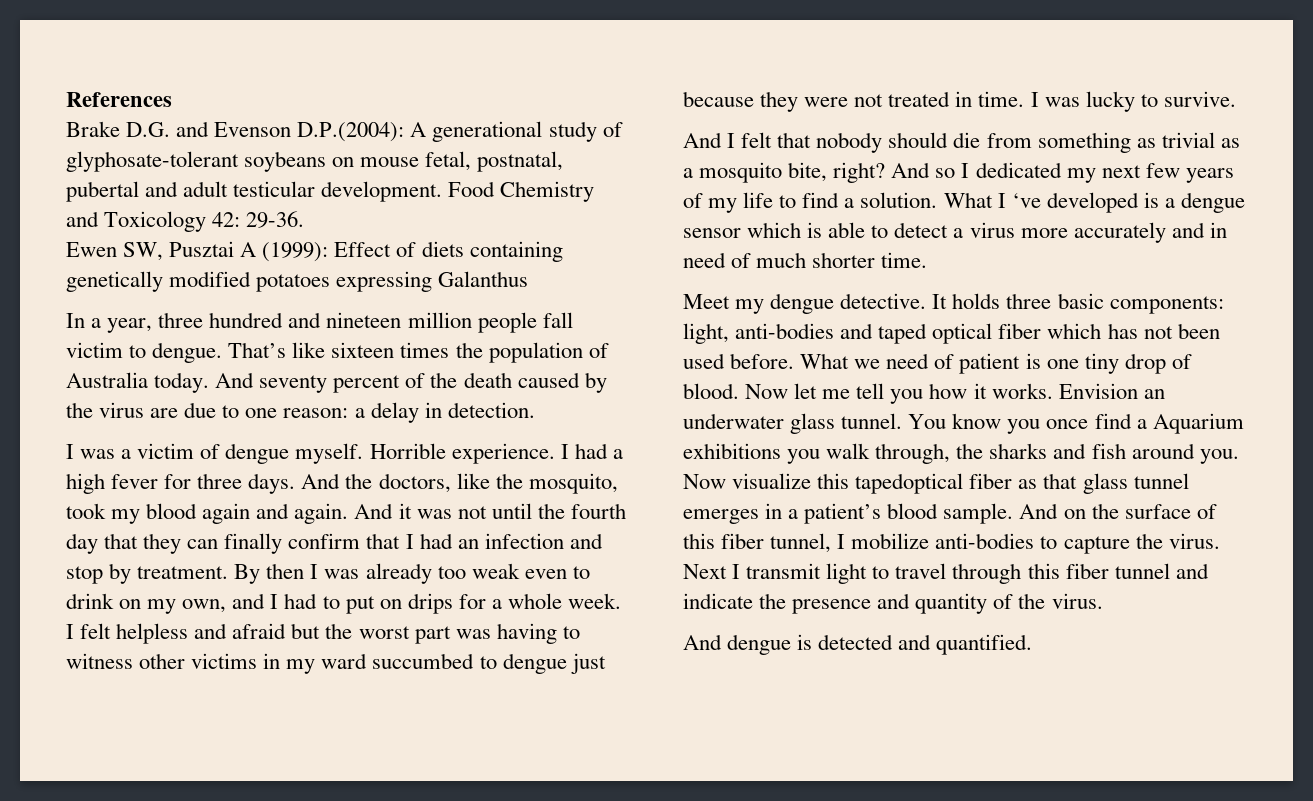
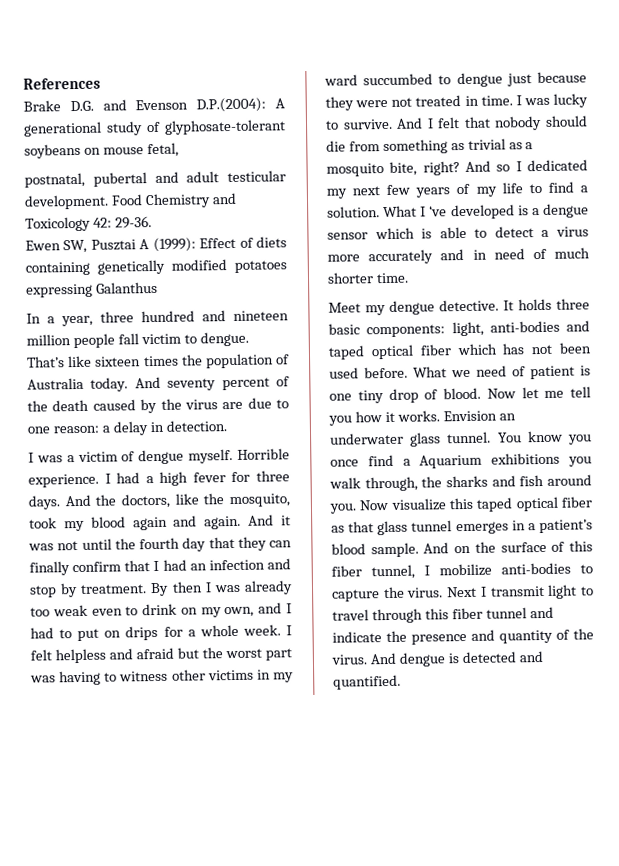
- Brake D.G. and Evenson D.P.(2004): A generational study of glyphosate-tolerant soybeans on mouse fetal, postnatal, pubertal and adult testicular development.
+ Brake D.G. and Evenson D.P.(2004): A generational study of glyphosate-tolerant soybeans on mouse fetal,
+ postnatal, pubertal and adult testicular development.
- I was lucky to survive.
- And I felt that nobody should die from something as trivial as a mosquito bite, right?
+ I was lucky to survive. And I felt that nobody should die from something as trivial as a mosquito bite, right?
- Now visualize this tapedoptical fiber as that glass tunnel emerges in a patient’s blood sample.
+ Now visualize this taped optical fiber as that glass tunnel emerges in a patient’s blood sample.
- Next I transmit light to travel through this fiber tunnel and indicate the presence and quantity of the virus.
- And dengue is detected and quantified.
+ Next I transmit light to travel through this fiber tunnel and indicate the presence and quantity of the virus. And dengue is detected and quantified.

